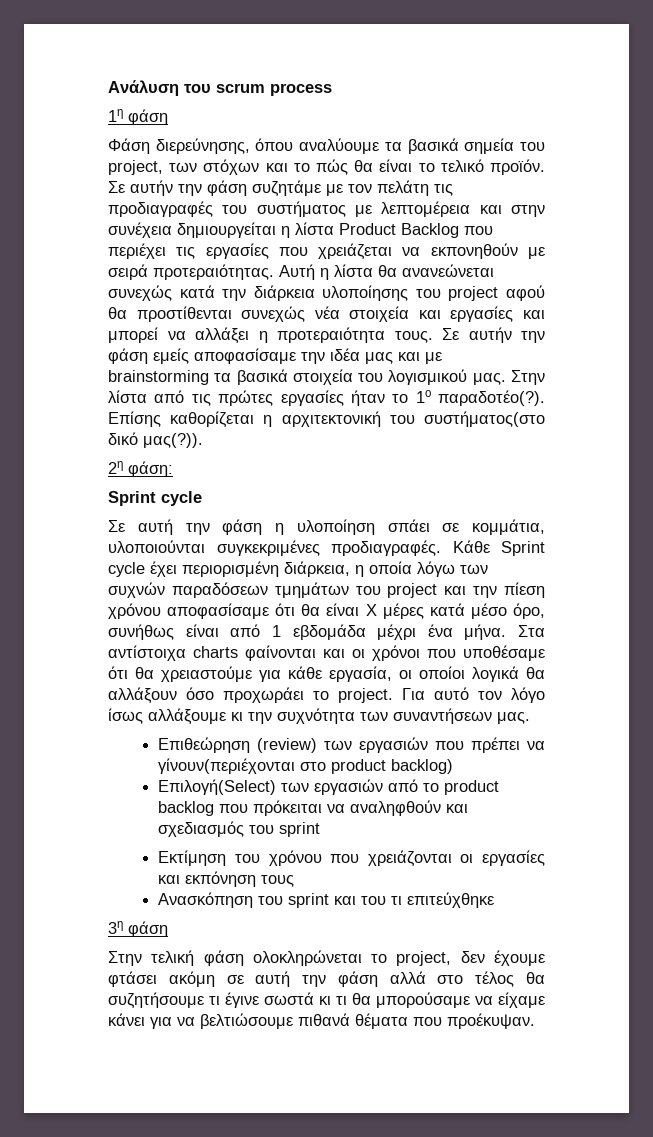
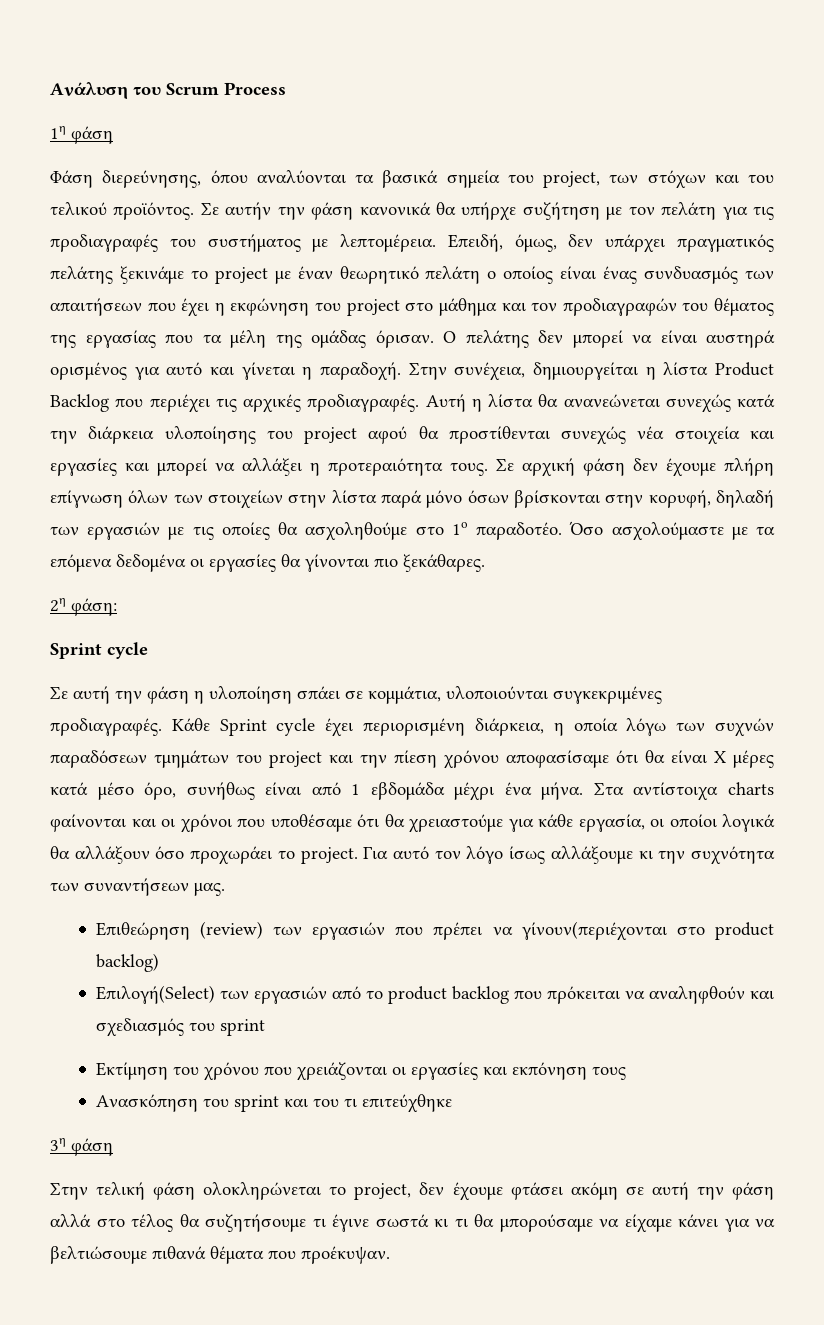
- Ανάλυση του scrum process
+ Ανάλυση του Scrum Process
- Φάση διερεύνησης, όπου αναλύουμε τα βασικά σημεία του project, των στόχων και το πώς θα είναι το τελικό προϊόν. Σε αυτήν την φάση συζητάμε με τον πελάτη τις προδιαγραφές του συστήματος με λεπτομέρεια και στην συνέχεια δημιουργείται η λίστα Product Backlog που περιέχει τις εργασίες που χρειάζεται να εκπονηθούν με σειρά προτεραιότητας.
+ Φάση διερεύνησης, όπου αναλύονται τα βασικά σημεία του project, των στόχων και του τελικού προϊόντος. Σε αυτήν την φάση κανονικά θα υπήρχε συζήτηση με τον πελάτη για τις προδιαγραφές του συστήματος με λεπτομέρεια. Επειδή, όμως, δεν υπάρχει πραγματικός πελάτης ξεκινάμε το project με έναν θεωρητικό πελάτη ο οποίος είναι ένας συνδυασμός των απαιτήσεων που έχει η εκφώνηση του project στο μάθημα και τον προδιαγραφών του θέματος της εργασίας που τα μέλη της ομάδας όρισαν. Ο πελάτης δεν μπορεί να είναι αυστηρά ορισμένος για αυτό και γίνεται η παραδοχή. Στην συνέχεια, δημιουργείται η λίστα Product Backlog που περιέχει τις αρχικές προδιαγραφές.
- Σε αυτήν την φάση εμείς αποφασίσαμε την ιδέα μας και με brainstorming τα βασικά στοιχεία του λογισμικού μας. Στην λίστα από τις πρώτες εργασίες ήταν το 1ο παραδοτέο(?). Επίσης καθορίζεται η αρχιτεκτονική του συστήματος(στο δικό μας(?)).
+ Σε αρχική φάση δεν έχουμε πλήρη επίγνωση όλων των στοιχείων στην λίστα παρά μόνο όσων βρίσκονται στην κορυφή, δηλαδή των εργασιών με τις οποίες θα ασχοληθούμε στο 1ο παραδοτέο. Όσο ασχολούμαστε με τα επόμενα δεδομένα οι εργασίες θα γίνονται πιο ξεκάθαρες.

